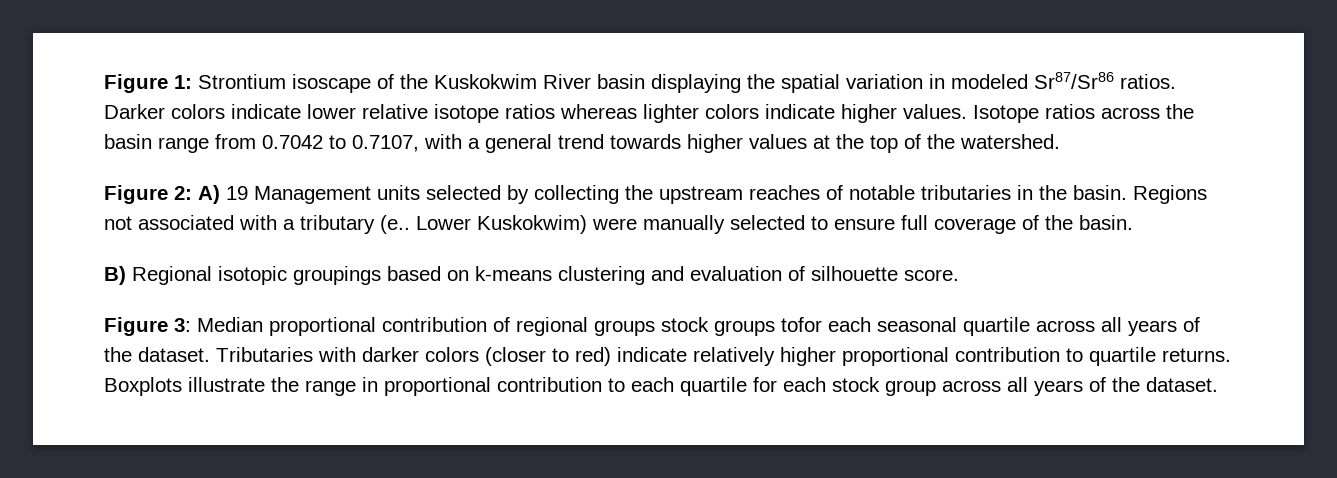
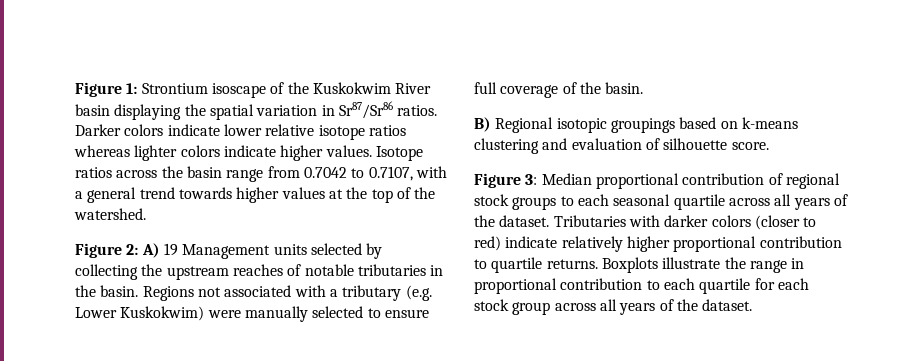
- Figure 1: Strontium isoscape of the Kuskokwim River basin displaying the spatial variation in modeled Sr87/Sr86 ratios.
+ Figure 1: Strontium isoscape of the Kuskokwim River basin displaying the spatial variation in Sr87/Sr86 ratios.
- Regions not associated with a tributary (e.. Lower Kuskokwim) were manually selected to ensure full coverage of the basin.
+ Regions not associated with a tributary (e.g. Lower Kuskokwim) were manually selected to ensure full coverage of the basin.
- Figure 3: Median proportional contribution of regional groups stock groups tofor each seasonal quartile across all years of the dataset.
+ Figure 3: Median proportional contribution of regional stock groups to each seasonal quartile across all years of the dataset.

